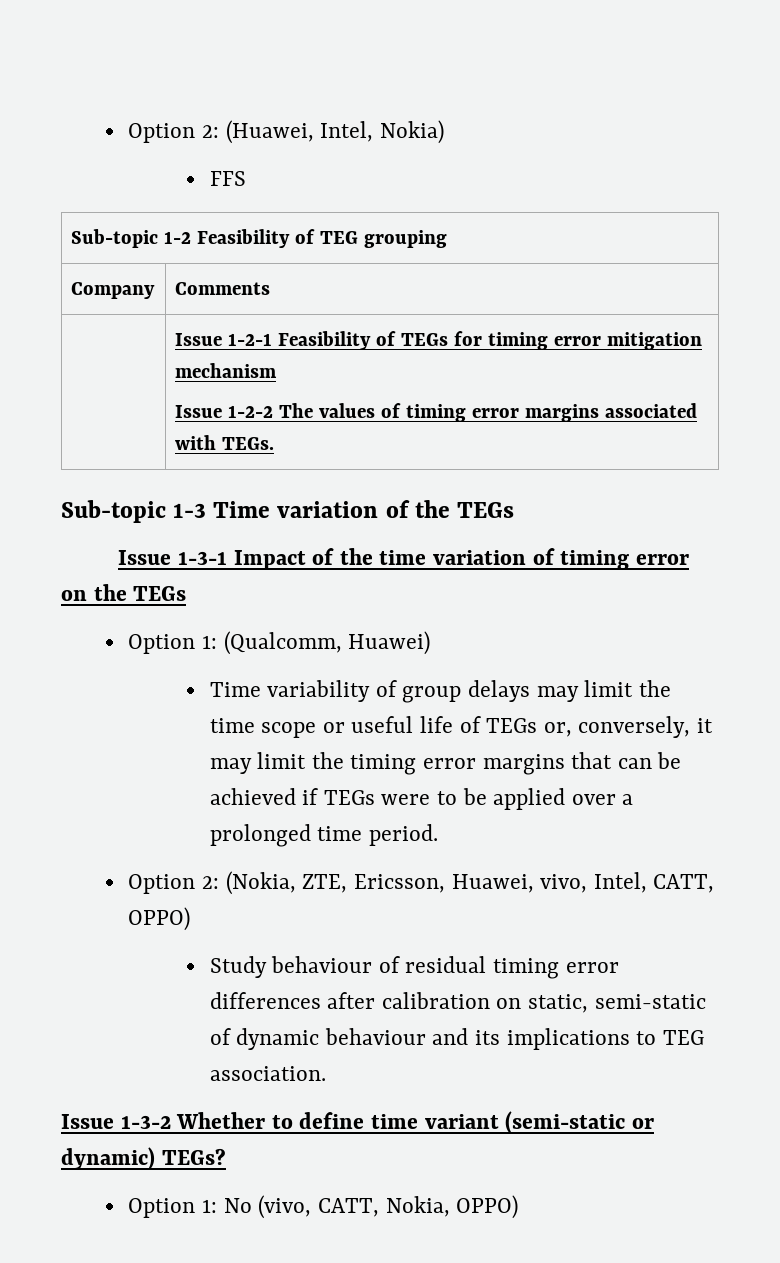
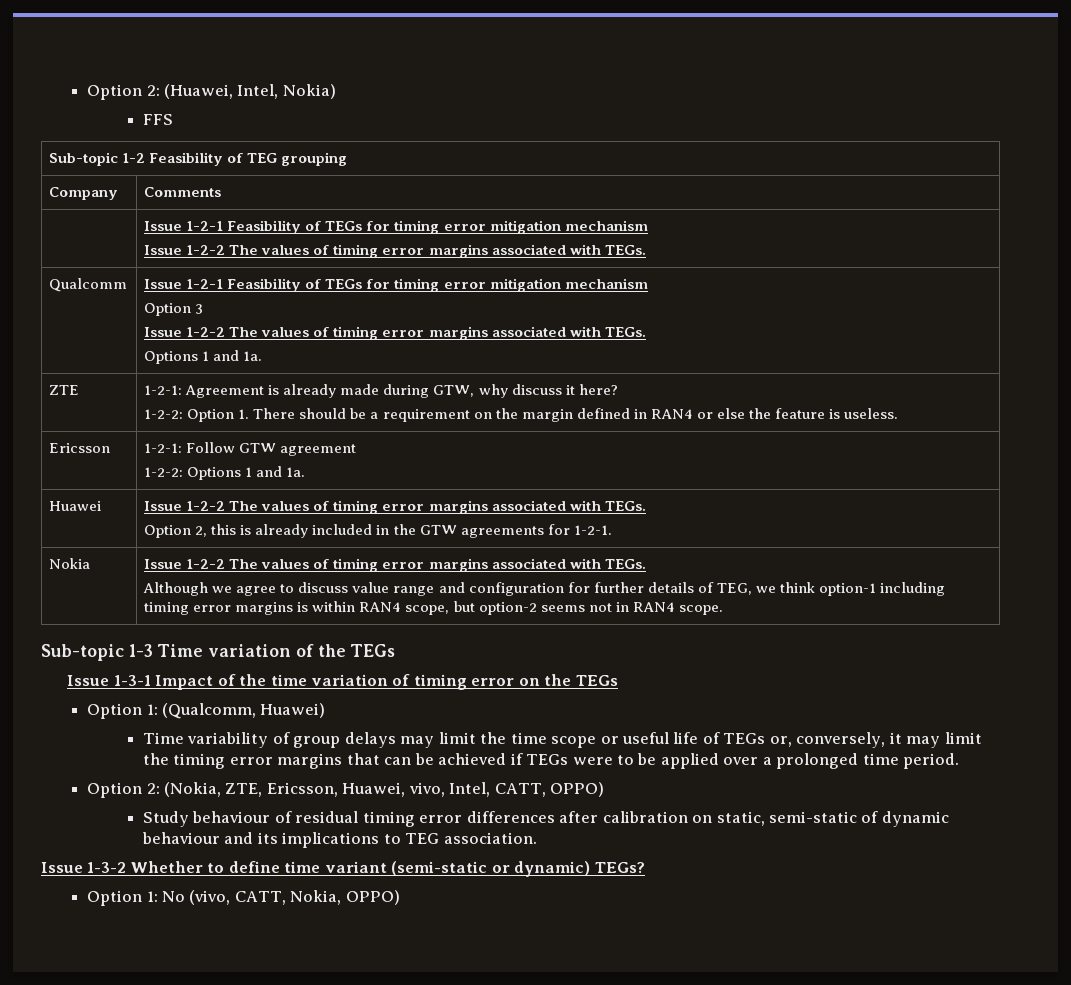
+ Qualcomm | Issue 1-2-1 Feasibility of TEGs for timing error mitigation mechanism
+ Option 3
+ Issue 1-2-2 The values of timing error margins associated with TEGs.
+ Options 1 and 1a.
+ ZTE | 1-2-1: Agreement is already made during GTW, why discuss it here?
+ 1-2-2: Option 1. There should be a requirement on the margin defined in RAN4 or else the feature is useless.
+ Ericsson | 1-2-1: Follow GTW agreement
+ 1-2-2: Options 1 and 1a.
+ Huawei | Issue 1-2-2 The values of timing error margins associated with TEGs.
+ Option 2, this is already included in the GTW agreements for 1-2-1.
+ Nokia | Issue 1-2-2 The values of timing error margins associated with TEGs.
+ Although we agree to discuss value range and configuration for further details of TEG, we think option-1 including timing error margins is within RAN4 scope, but option-2 seems not in RAN4 scope.

